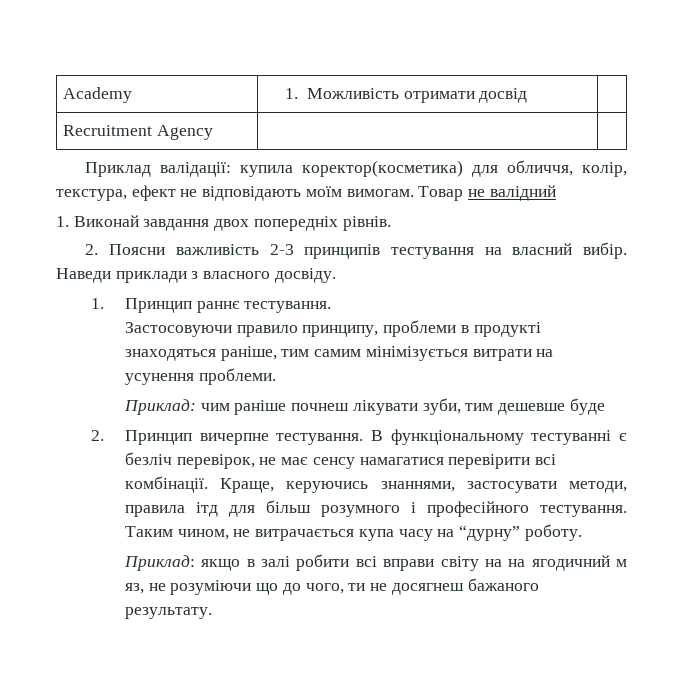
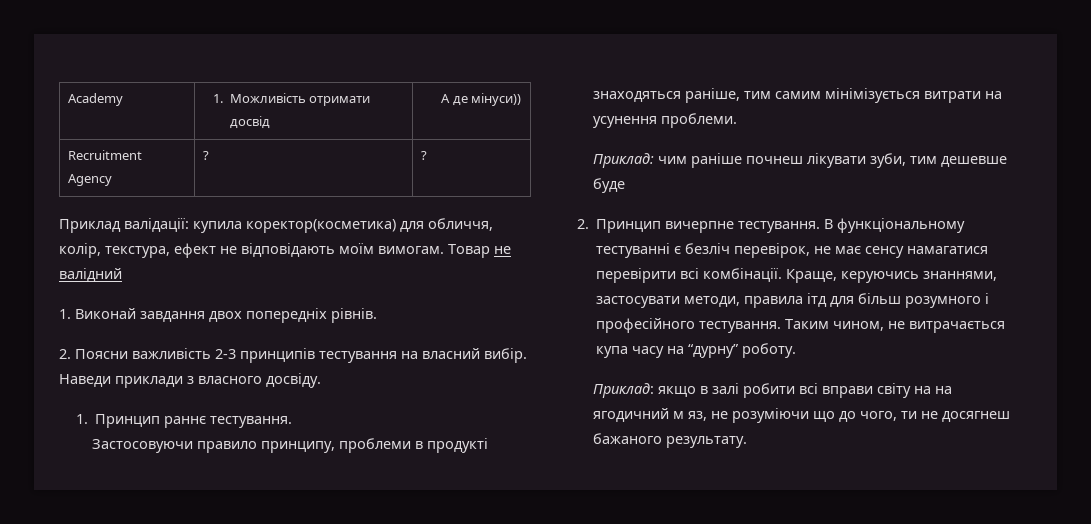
- Academy | 1. Можливість отримати досвід |
+ Academy | 1. Можливість отримати досвід | А де мінуси))
- Recruitment Agency | |
+ Recruitment Agency | ? | ?

